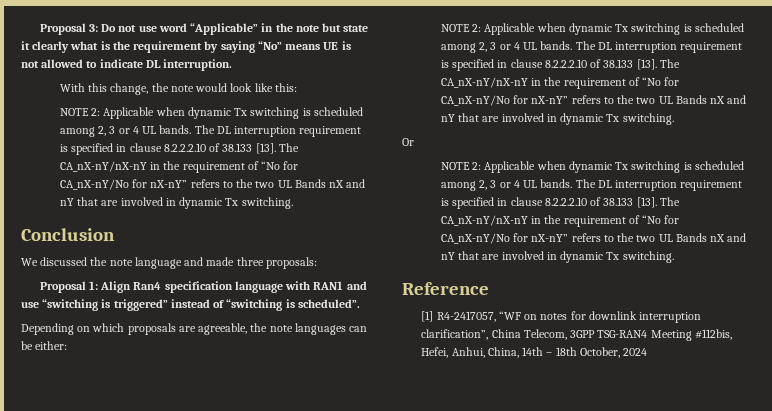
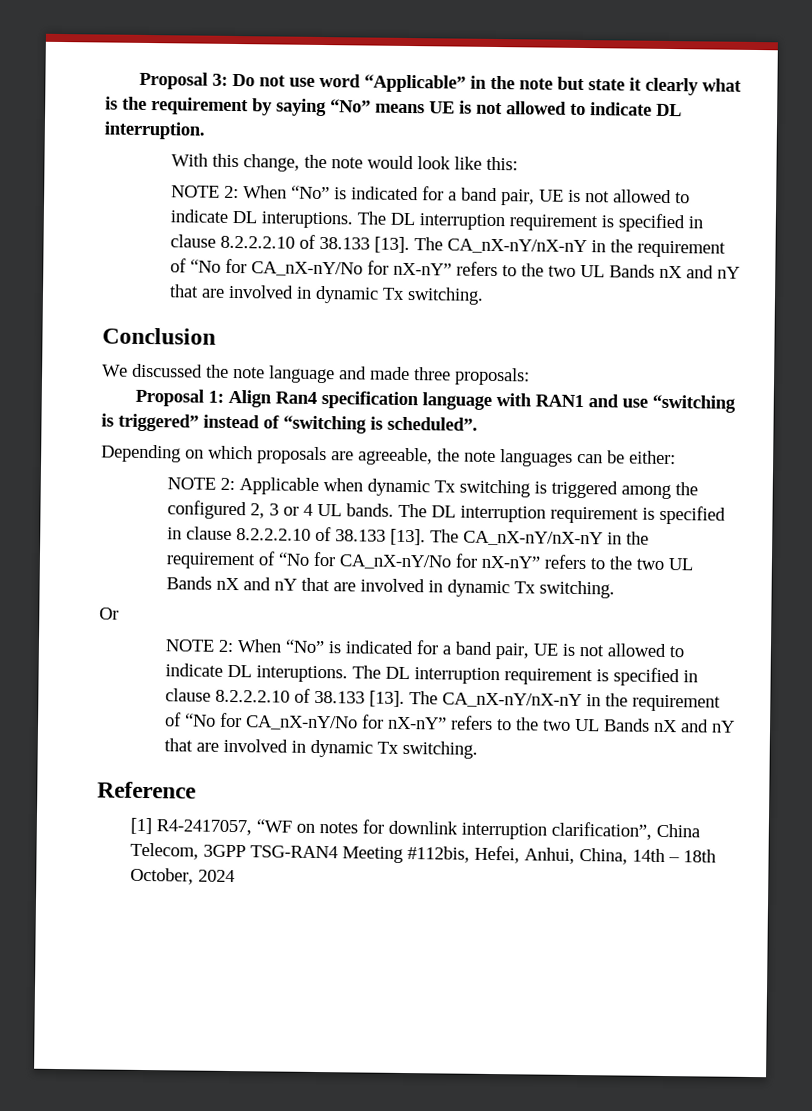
  With this change, the note would look like this:
- NOTE 2: Applicable when dynamic Tx switching is scheduled among 2, 3 or 4 UL bands.
+ NOTE 2: When “No” is indicated for a band pair, UE is not allowed to indicate DL interuptions.
  Depending on which proposals are agreeable, the note languages can be either:
- NOTE 2: Applicable when dynamic Tx switching is scheduled among 2, 3 or 4 UL bands.
+ NOTE 2: Applicable when dynamic Tx switching is triggered among the configured 2, 3 or 4 UL bands.
  Or
- NOTE 2: Applicable when dynamic Tx switching is scheduled among 2, 3 or 4 UL bands.
+ NOTE 2: When “No” is indicated for a band pair, UE is not allowed to indicate DL interuptions.

